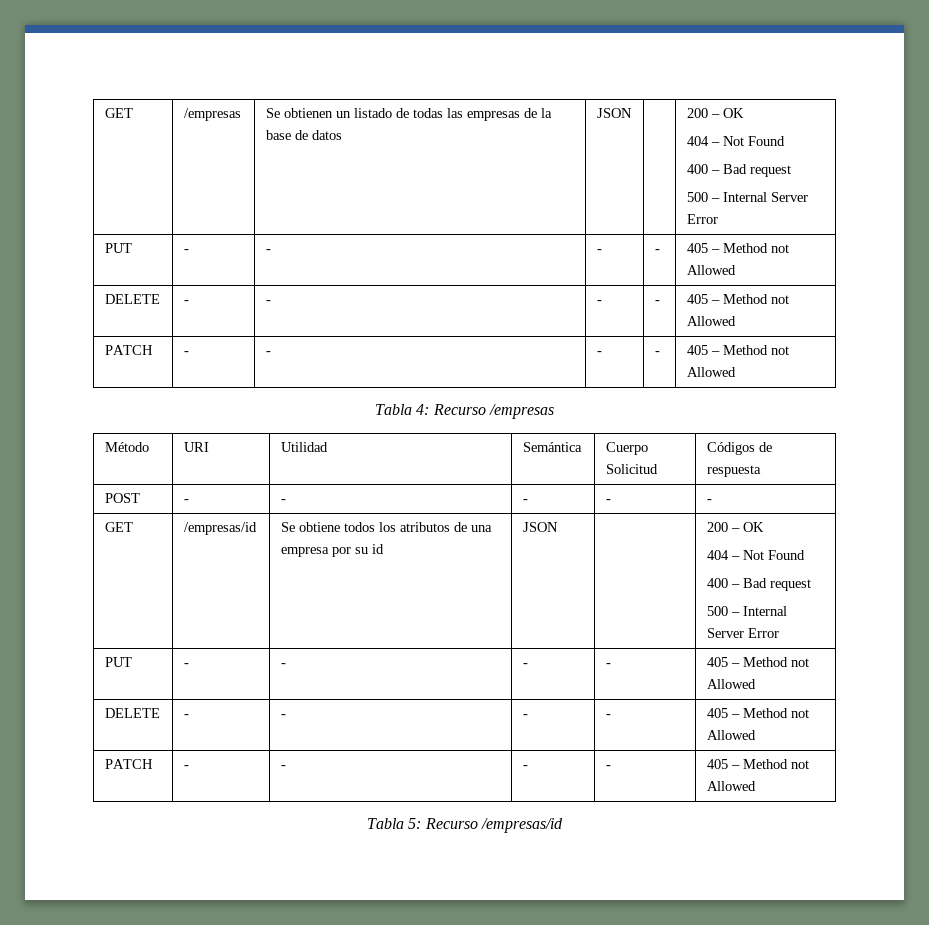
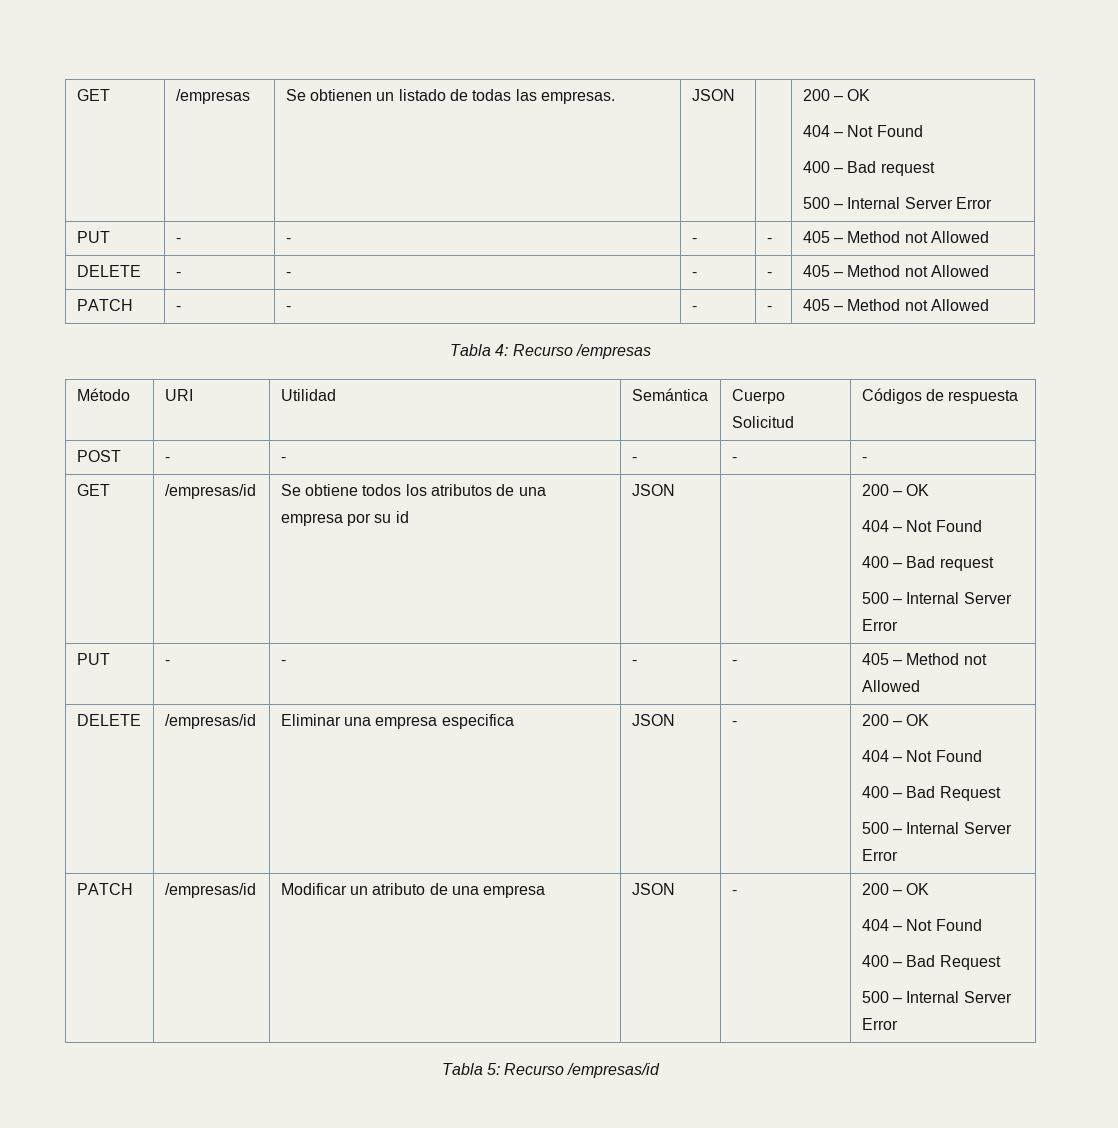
- GET | /empresas | Se obtienen un listado de todas las empresas de la base de datos | JSON | | 200 – OK
+ GET | /empresas | Se obtienen un listado de todas las empresas. | JSON | | 200 – OK
  GET | /empresas/id | Se obtiene todos los atributos de una empresa por su id | JSON | | 200 – OK
  404 – Not Found
  400 – Bad request
  500 – Internal Server Error
  PUT | - | - | - | - | 405 – Method not Allowed
- DELETE | - | - | - | - | 405 – Method not Allowed
- PATCH | - | - | - | - | 405 – Method not Allowed
+ DELETE | /empresas/id | Eliminar una empresa especifica | JSON | - | 200 – OK
+ 404 – Not Found
+ 400 – Bad Request
+ 500 – Internal Server Error
+ PATCH | /empresas/id | Modificar un atributo de una empresa | JSON | - | 200 – OK
+ 404 – Not Found
+ 400 – Bad Request
+ 500 – Internal Server Error

